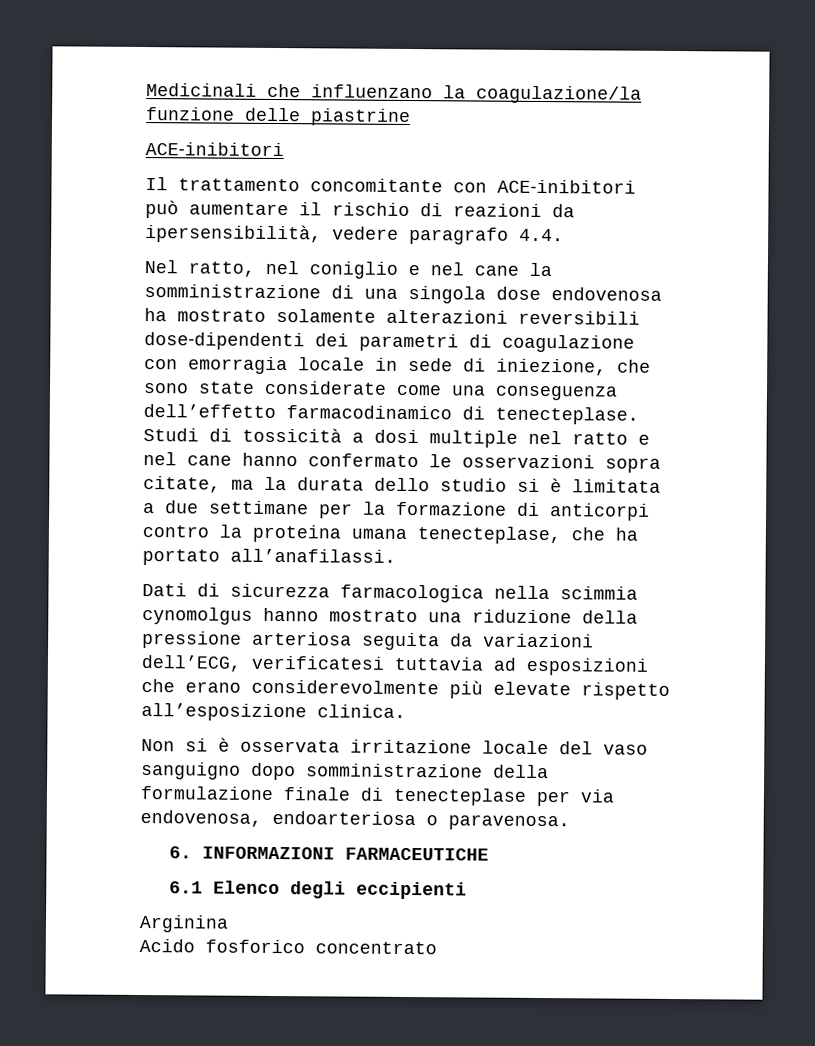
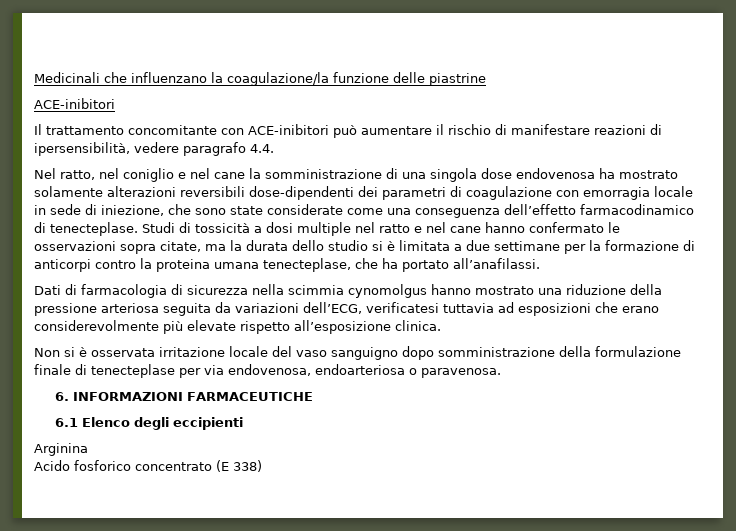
- Il trattamento concomitante con ACE‑inibitori può aumentare il rischio di reazioni da ipersensibilità, vedere paragrafo 4.4.
+ Il trattamento concomitante con ACE‑inibitori può aumentare il rischio di manifestare reazioni di ipersensibilità, vedere paragrafo 4.4.
- Dati di sicurezza farmacologica nella scimmia cynomolgus hanno mostrato una riduzione della pressione arteriosa seguita da variazioni dell’ECG, verificatesi tuttavia ad esposizioni che erano considerevolmente più elevate rispetto all’esposizione clinica.
+ Dati di farmacologia di sicurezza nella scimmia cynomolgus hanno mostrato una riduzione della pressione arteriosa seguita da variazioni dell’ECG, verificatesi tuttavia ad esposizioni che erano considerevolmente più elevate rispetto all’esposizione clinica.
- Acido fosforico concentrato
+ Acido fosforico concentrato (E 338)

